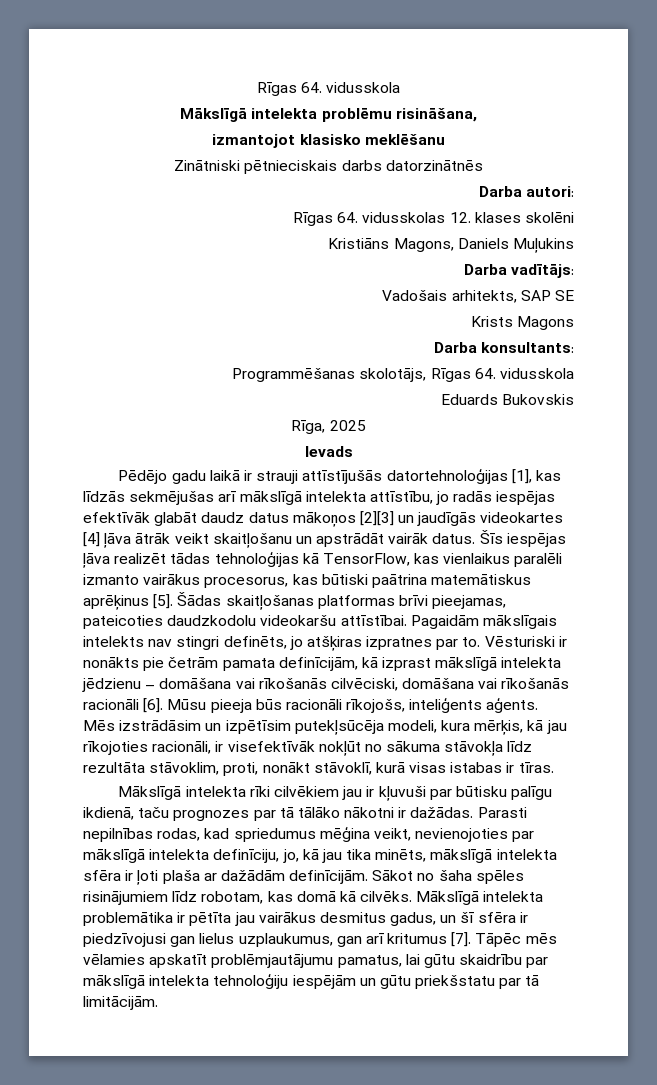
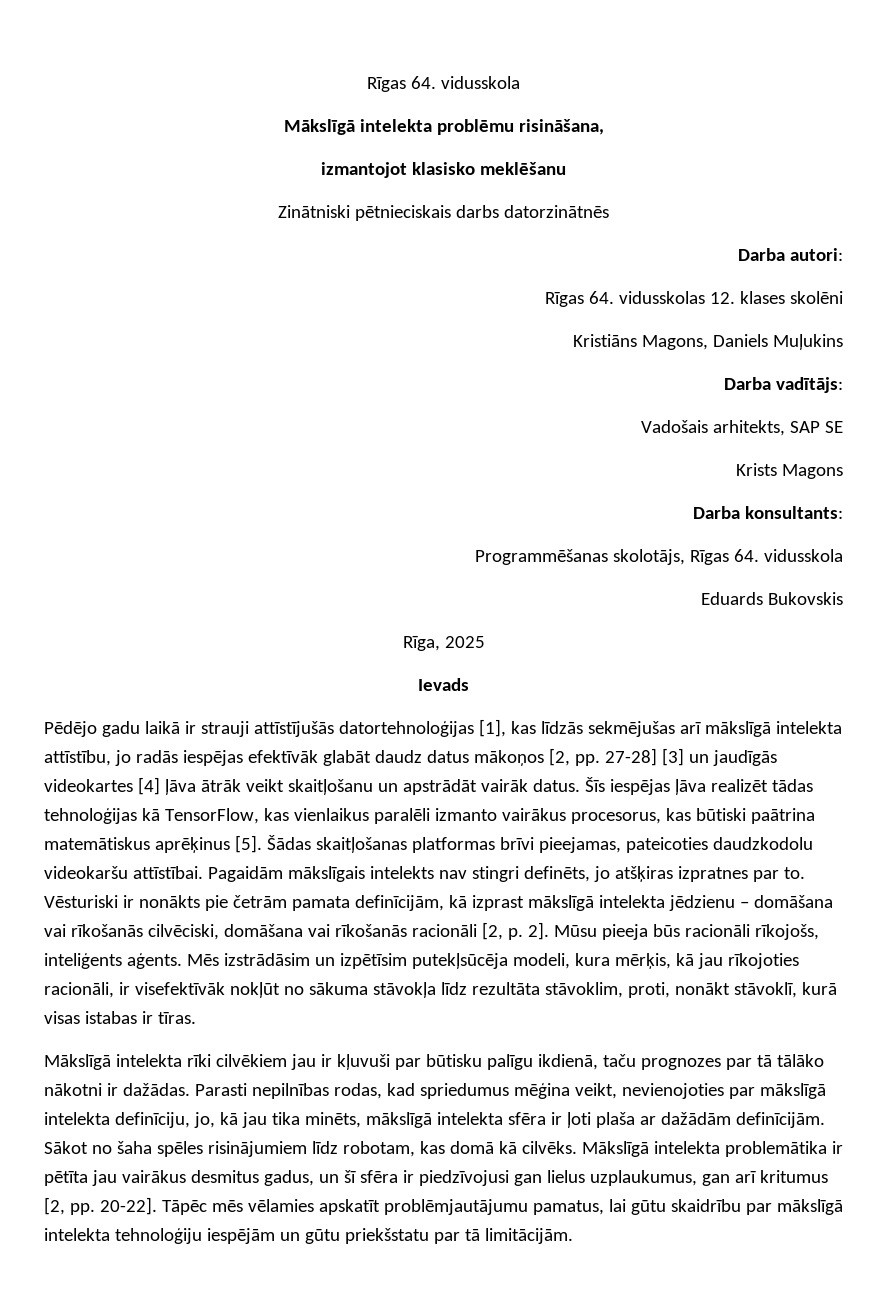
- Pēdējo gadu laikā ir strauji attīstījušās datortehnoloģijas [1], kas līdzās sekmējušas arī mākslīgā intelekta attīstību, jo radās iespējas efektīvāk glabāt daudz datus mākoņos [2][3] un jaudīgās videokartes [4] ļāva ātrāk veikt skaitļošanu un apstrādāt vairāk datus.
+ Pēdējo gadu laikā ir strauji attīstījušās datortehnoloģijas [1], kas līdzās sekmējušas arī mākslīgā intelekta attīstību, jo radās iespējas efektīvāk glabāt daudz datus mākoņos [2, pp. 27-28] [3] un jaudīgās videokartes [4] ļāva ātrāk veikt skaitļošanu un apstrādāt vairāk datus.
- Vēsturiski ir nonākts pie četrām pamata definīcijām, kā izprast mākslīgā intelekta jēdzienu – domāšana vai rīkošanās cilvēciski, domāšana vai rīkošanās racionāli [6].
+ Vēsturiski ir nonākts pie četrām pamata definīcijām, kā izprast mākslīgā intelekta jēdzienu – domāšana vai rīkošanās cilvēciski, domāšana vai rīkošanās racionāli [2, p. 2].
- Mākslīgā intelekta problemātika ir pētīta jau vairākus desmitus gadus, un šī sfēra ir piedzīvojusi gan lielus uzplaukumus, gan arī kritumus [7].
+ Mākslīgā intelekta problemātika ir pētīta jau vairākus desmitus gadus, un šī sfēra ir piedzīvojusi gan lielus uzplaukumus, gan arī kritumus [2, pp. 20-22].

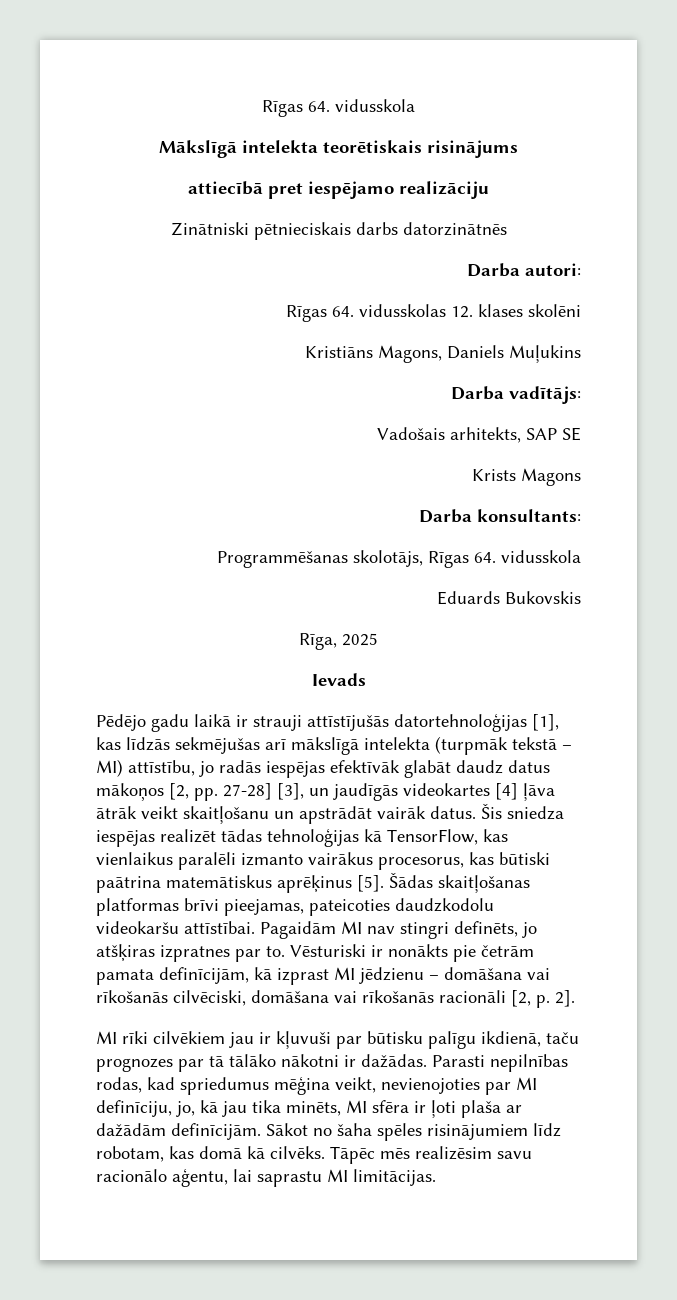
- Mākslīgā intelekta problēmu risināšana,
- izmantojot klasisko meklēšanu
+ Mākslīgā intelekta teorētiskais risinājums
+ attiecībā pret iespējamo realizāciju
- Pēdējo gadu laikā ir strauji attīstījušās datortehnoloģijas [1], kas līdzās sekmējušas arī mākslīgā intelekta attīstību, jo radās iespējas efektīvāk glabāt daudz datus mākoņos [2, pp. 27-28] [3] un jaudīgās videokartes [4] ļāva ātrāk veikt skaitļošanu un apstrādāt vairāk datus.
+ Pēdējo gadu laikā ir strauji attīstījušās datortehnoloģijas [1], kas līdzās sekmējušas arī mākslīgā intelekta (turpmāk tekstā – MI) attīstību, jo radās iespējas efektīvāk glabāt daudz datus mākoņos [2, pp. 27-28] [3], un jaudīgās videokartes [4] ļāva ātrāk veikt skaitļošanu un apstrādāt vairāk datus.
- Šīs iespējas ļāva realizēt tādas tehnoloģijas kā TensorFlow, kas vienlaikus paralēli izmanto vairākus procesorus, kas būtiski paātrina matemātiskus aprēķinus [5].
+ Šis sniedza iespējas realizēt tādas tehnoloģijas kā TensorFlow, kas vienlaikus paralēli izmanto vairākus procesorus, kas būtiski paātrina matemātiskus aprēķinus [5].
- Pagaidām mākslīgais intelekts nav stingri definēts, jo atšķiras izpratnes par to.
+ Pagaidām MI nav stingri definēts, jo atšķiras izpratnes par to.
- Vēsturiski ir nonākts pie četrām pamata definīcijām, kā izprast mākslīgā intelekta jēdzienu – domāšana vai rīkošanās cilvēciski, domāšana vai rīkošanās racionāli [2, p. 2]. Mūsu pieeja būs racionāli rīkojošs, inteliģents aģents. Mēs izstrādāsim un izpētīsim putekļsūcēja modeli, kura mērķis, kā jau rīkojoties racionāli, ir visefektīvāk nokļūt no sākuma stāvokļa līdz rezultāta stāvoklim, proti, nonākt stāvoklī, kurā visas istabas ir tīras.
- Mākslīgā intelekta rīki cilvēkiem jau ir kļuvuši par būtisku palīgu ikdienā, taču prognozes par tā tālāko nākotni ir dažādas.
+ Vēsturiski ir nonākts pie četrām pamata definīcijām, kā izprast MI jēdzienu – domāšana vai rīkošanās cilvēciski, domāšana vai rīkošanās racionāli [2, p. 2].
+ MI rīki cilvēkiem jau ir kļuvuši par būtisku palīgu ikdienā, taču prognozes par tā tālāko nākotni ir dažādas.
- Parasti nepilnības rodas, kad spriedumus mēģina veikt, nevienojoties par mākslīgā intelekta definīciju, jo, kā jau tika minēts, mākslīgā intelekta sfēra ir ļoti plaša ar dažādām definīcijām.
+ Parasti nepilnības rodas, kad spriedumus mēģina veikt, nevienojoties par MI definīciju, jo, kā jau tika minēts, MI sfēra ir ļoti plaša ar dažādām definīcijām.
- Mākslīgā intelekta problemātika ir pētīta jau vairākus desmitus gadus, un šī sfēra ir piedzīvojusi gan lielus uzplaukumus, gan arī kritumus [2, pp. 20-22]. Tāpēc mēs vēlamies apskatīt problēmjautājumu pamatus, lai gūtu skaidrību par mākslīgā intelekta tehnoloģiju iespējām un gūtu priekšstatu par tā limitācijām.
+ Tāpēc mēs realizēsim savu racionālo aģentu, lai saprastu MI limitācijas.

